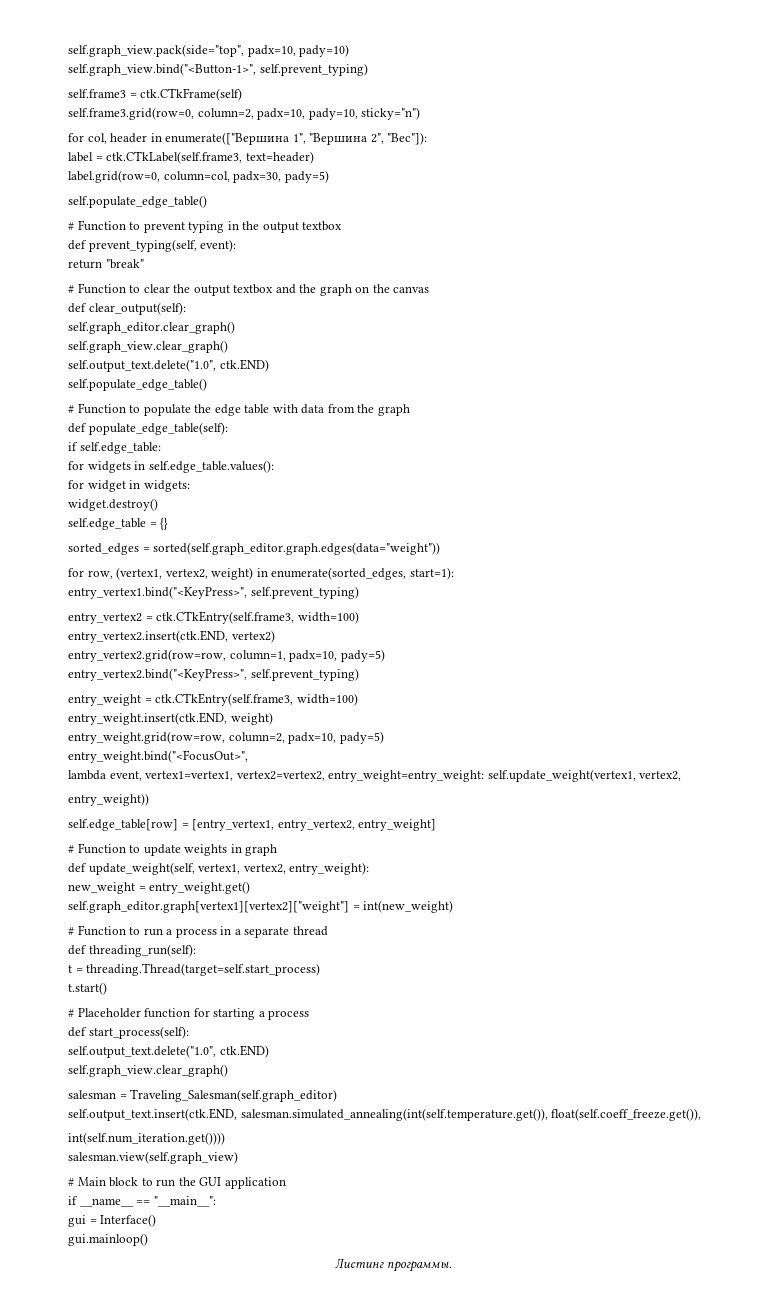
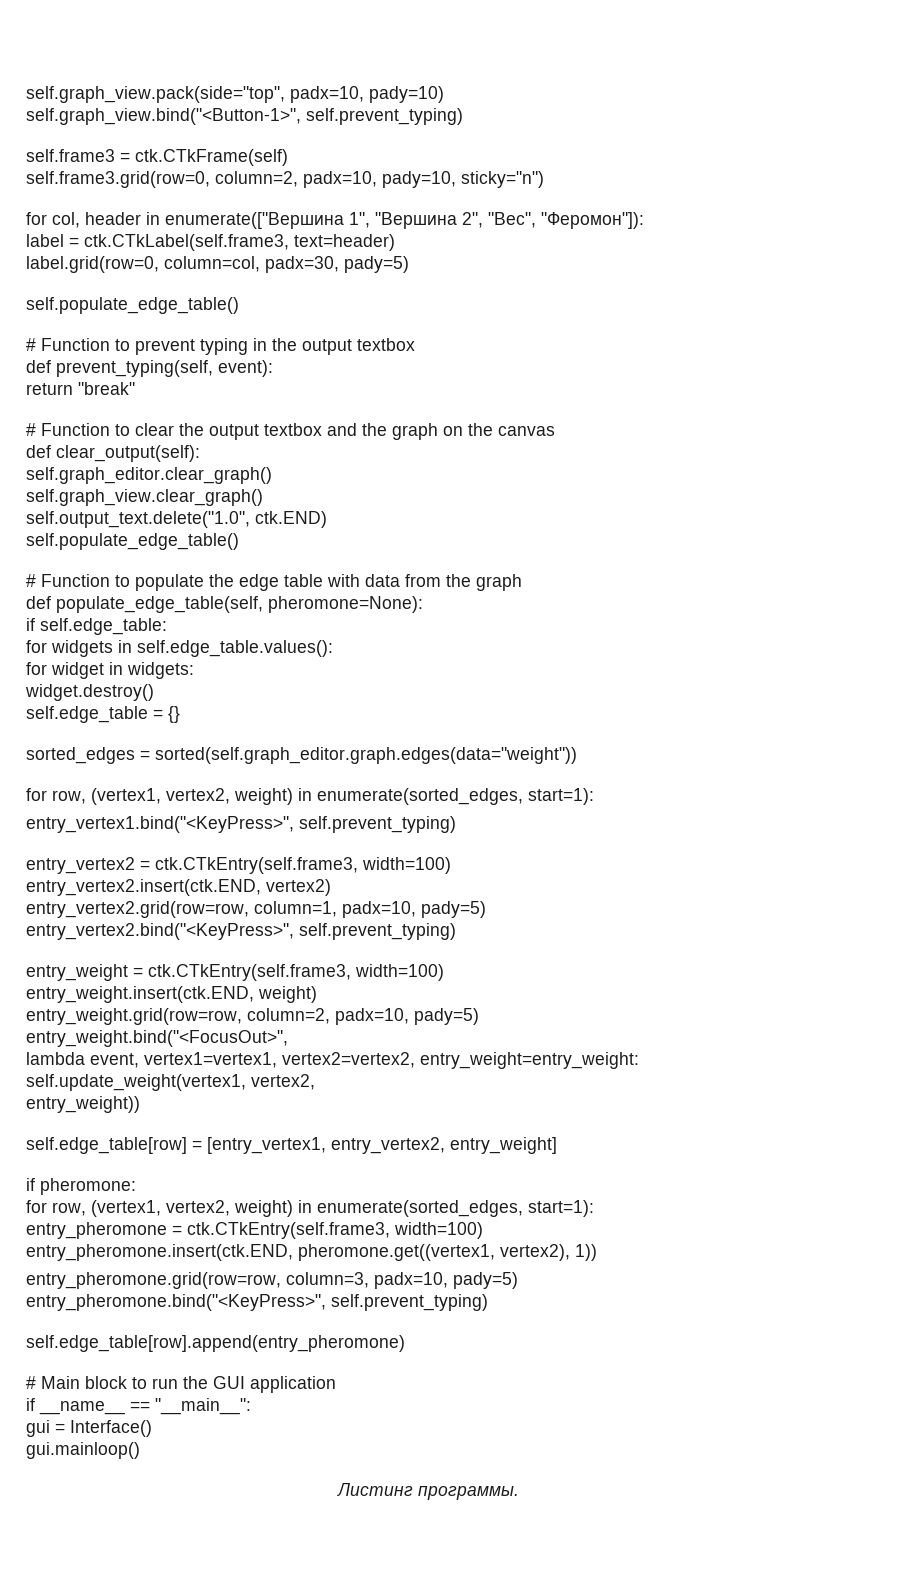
- for col, header in enumerate(["Вершина 1", "Вершина 2", "Вес"]):
+ for col, header in enumerate(["Вершина 1", "Вершина 2", "Вес", "Феромон"]):
- def populate_edge_table(self):
+ def populate_edge_table(self, pheromone=None):
- # Function to update weights in graph
- def update_weight(self, vertex1, vertex2, entry_weight):
- new_weight = entry_weight.get()
- self.graph_editor.graph[vertex1][vertex2]["weight"] = int(new_weight)
- # Function to run a process in a separate thread
- def threading_run(self):
- t = threading.Thread(target=self.start_process)
- t.start()
- # Placeholder function for starting a process
- def start_process(self):
- self.output_text.delete("1.0", ctk.END)
- self.graph_view.clear_graph()
- salesman = Traveling_Salesman(self.graph_editor)
- self.output_text.insert(ctk.END, salesman.simulated_annealing(int(self.temperature.get()), float(self.coeff_freeze.get()),
- int(self.num_iteration.get())))
- salesman.view(self.graph_view)
+ if pheromone:
+ for row, (vertex1, vertex2, weight) in enumerate(sorted_edges, start=1):
+ entry_pheromone = ctk.CTkEntry(self.frame3, width=100)
+ entry_pheromone.insert(ctk.END, pheromone.get((vertex1, vertex2), 1))
+ entry_pheromone.grid(row=row, column=3, padx=10, pady=5)
+ entry_pheromone.bind("<KeyPress>", self.prevent_typing)
+ self.edge_table[row].append(entry_pheromone)

